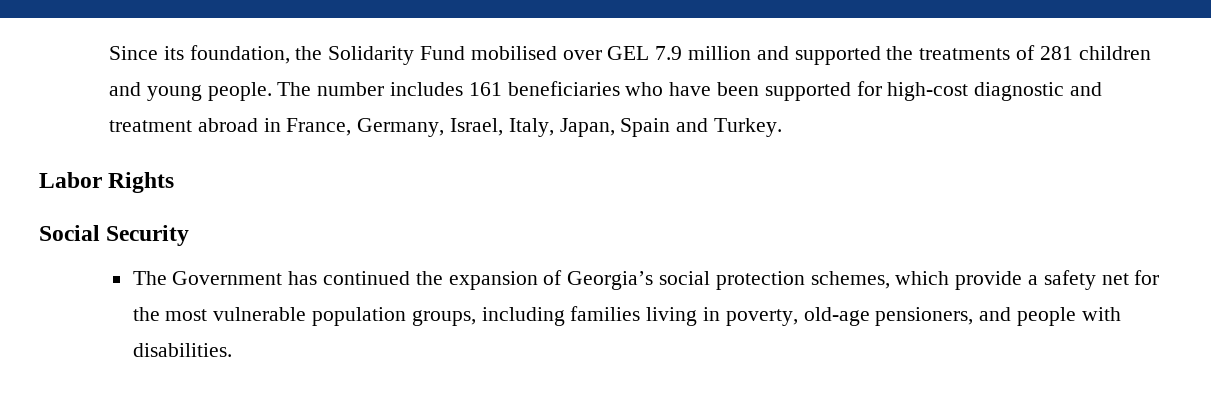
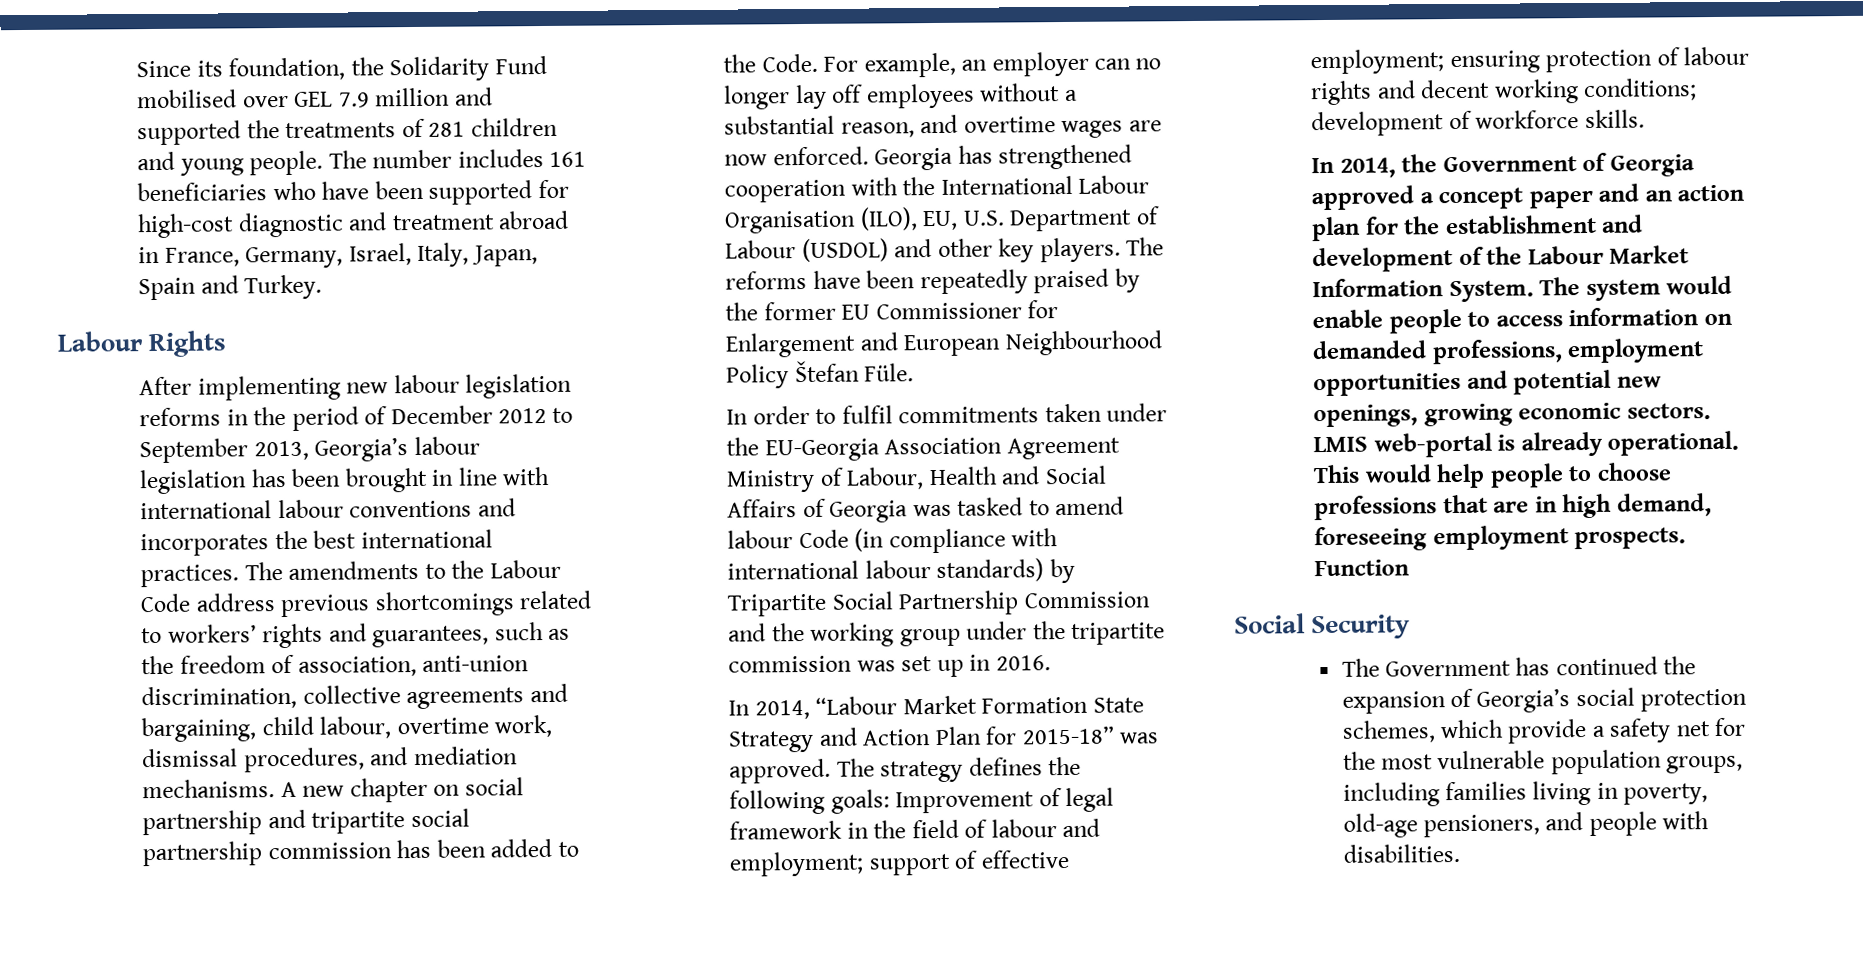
- Labor Rights
+ Labour Rights
+ After implementing new labour legislation reforms in the period of December 2012 to September 2013, Georgia’s labour legislation has been brought in line with international labour conventions and incorporates the best international practices. The amendments to the Labour Code address previous shortcomings related to workers’ rights and guarantees, such as the freedom of association, anti-union discrimination, collective agreements and bargaining, child labour, overtime work, dismissal procedures, and mediation mechanisms. A new chapter on social partnership and tripartite social partnership commission has been added to the Code. For example, an employer can no longer lay off employees without a substantial reason, and overtime wages are now enforced. Georgia has strengthened cooperation with the International Labour Organisation (ILO), EU, U.S. Department of Labour (USDOL) and other key players. The reforms have been repeatedly praised by the former EU Commissioner for Enlargement and European Neighbourhood Policy Štefan Füle.
+ In order to fulfil commitments taken under the EU-Georgia Association Agreement Ministry of Labour, Health and Social Affairs of Georgia was tasked to amend labour Code (in compliance with international labour standards) by Tripartite Social Partnership Commission and the working group under the tripartite commission was set up in 2016.
+ In 2014, “Labour Market Formation State Strategy and Action Plan for 2015-18” was approved. The strategy defines the following goals: Improvement of legal framework in the field of labour and employment; support of effective employment; ensuring protection of labour rights and decent working conditions; development of workforce skills.
+ In 2014, the Government of Georgia approved a concept paper and an action plan for the establishment and development of the Labour Market Information System. The system would enable people to access information on demanded professions, employment opportunities and potential new openings, growing economic sectors. LMIS web-portal is already operational. This would help people to choose professions that are in high demand, foreseeing employment prospects. Function

